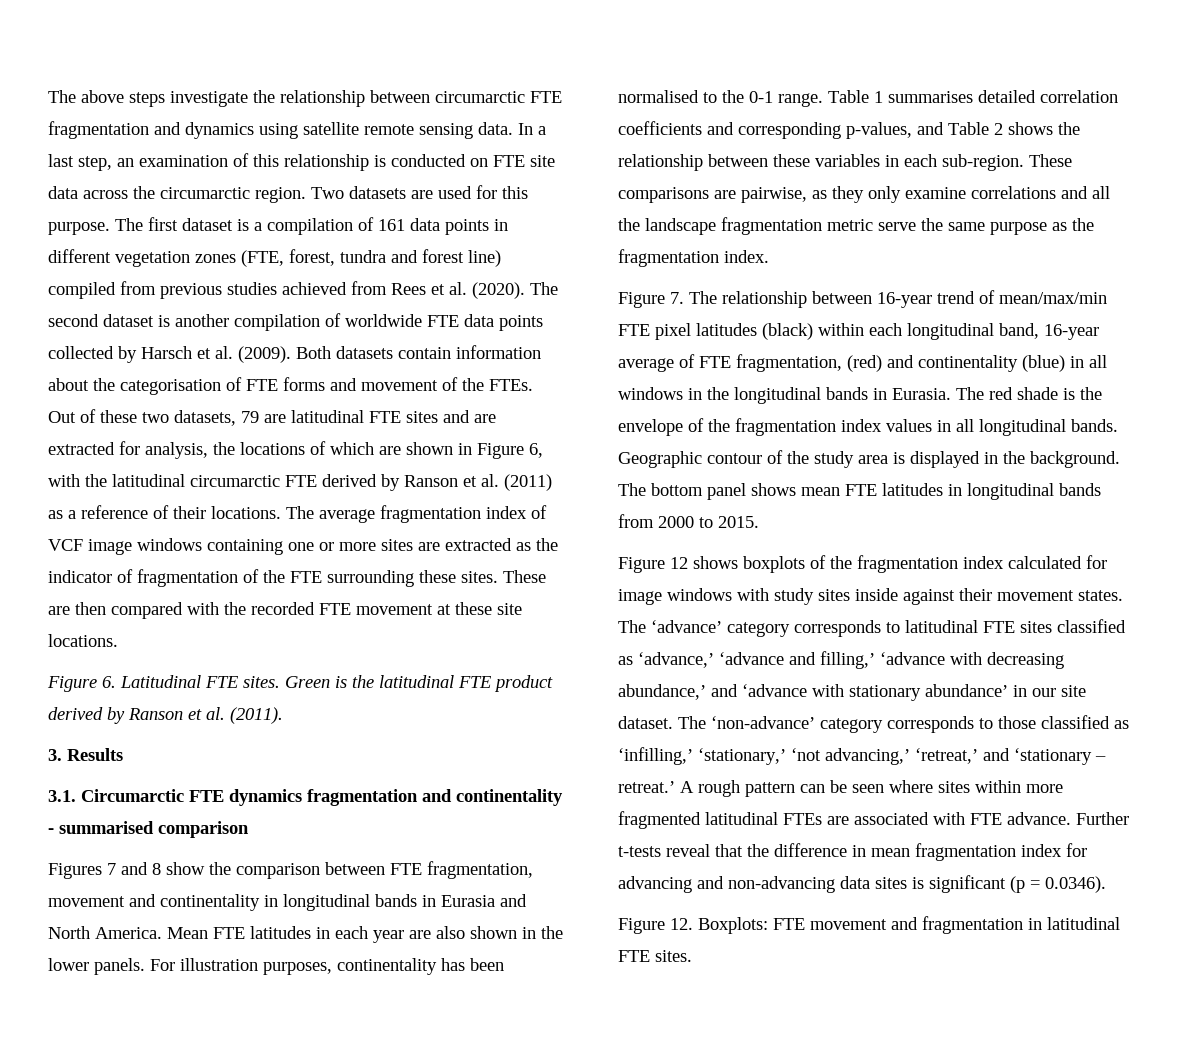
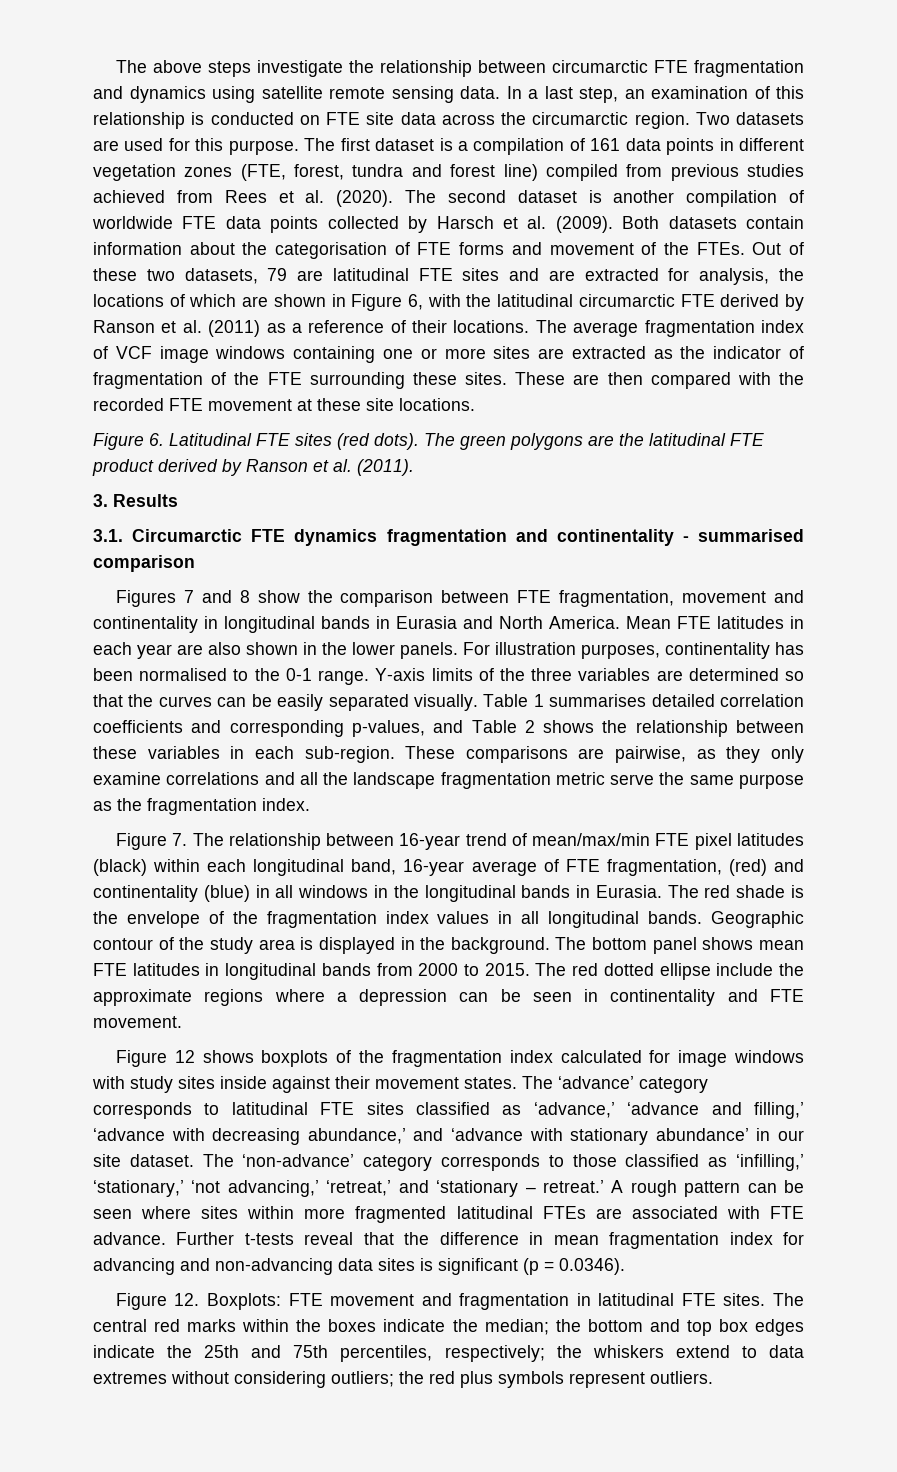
- Figure 6. Latitudinal FTE sites. Green is the latitudinal FTE product derived by Ranson et al. (2011).
+ Figure 6. Latitudinal FTE sites (red dots). The green polygons are the latitudinal FTE product derived by Ranson et al. (2011).
+ Y-axis limits of the three variables are determined so that the curves can be easily separated visually.
+ The red dotted ellipse include the approximate regions where a depression can be seen in continentality and FTE movement.
+ The central red marks within the boxes indicate the median; the bottom and top box edges indicate the 25th and 75th percentiles, respectively; the whiskers extend to data extremes without considering outliers; the red plus symbols represent outliers.

